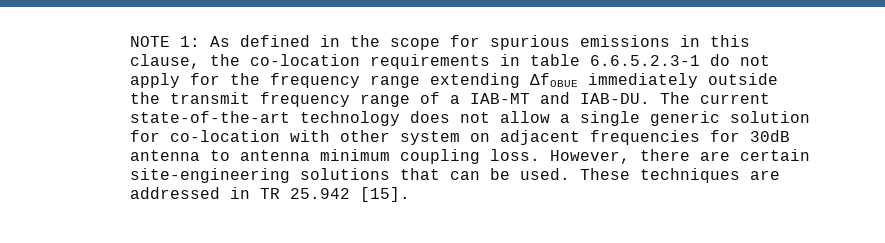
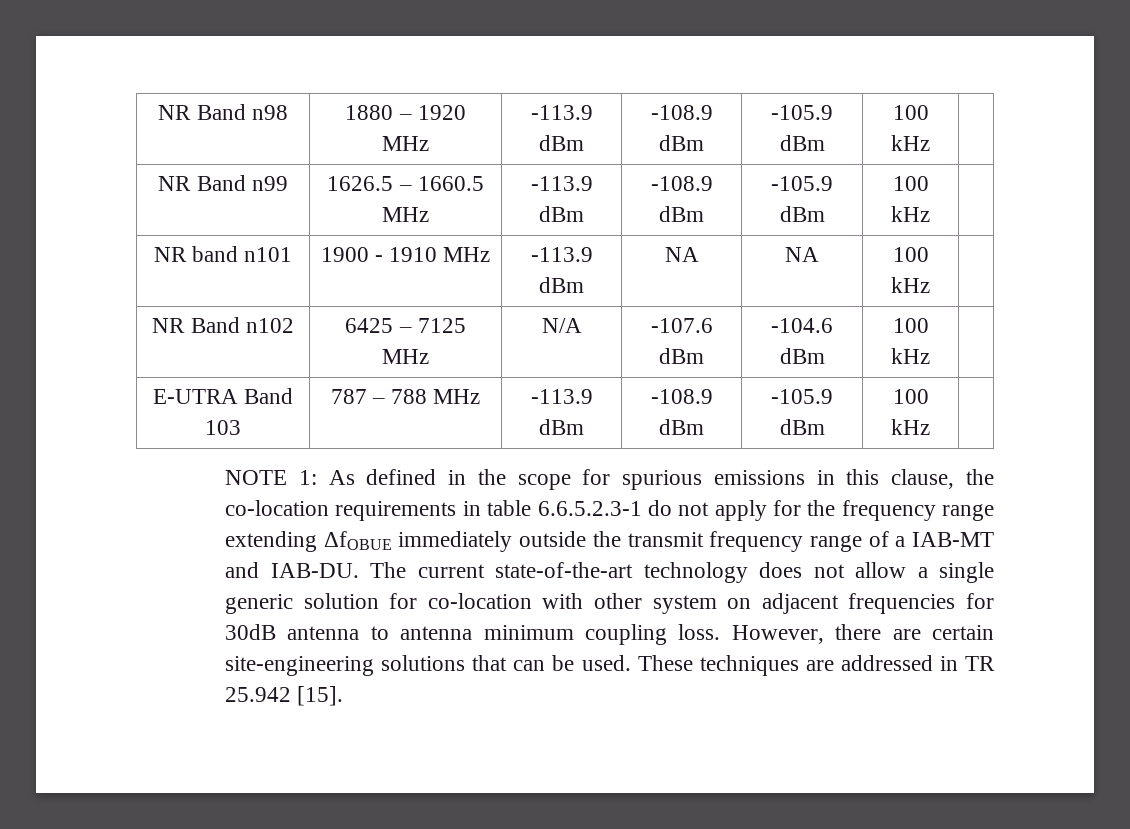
+ NR Band n98 | 1880 – 1920 MHz | -113.9 dBm | -108.9 dBm | -105.9 dBm | 100 kHz |
+ NR Band n99 | 1626.5 – 1660.5 MHz | -113.9 dBm | -108.9 dBm | -105.9 dBm | 100 kHz |
+ NR band n101 | 1900 - 1910 MHz | -113.9 dBm | NA | NA | 100 kHz |
+ NR Band n102 | 6425 – 7125 MHz | N/A | -107.6 dBm | -104.6 dBm | 100 kHz |
+ E-UTRA Band 103 | 787 – 788 MHz | -113.9 dBm | -108.9 dBm | -105.9 dBm | 100 kHz |

